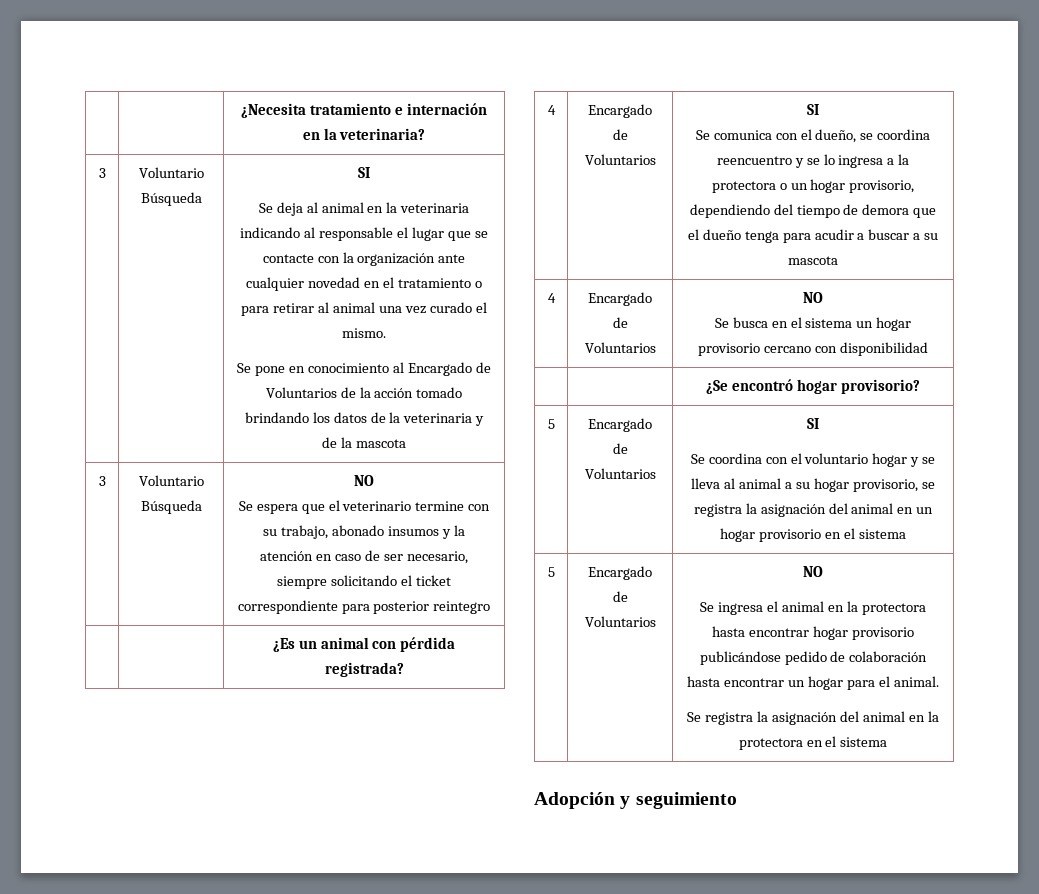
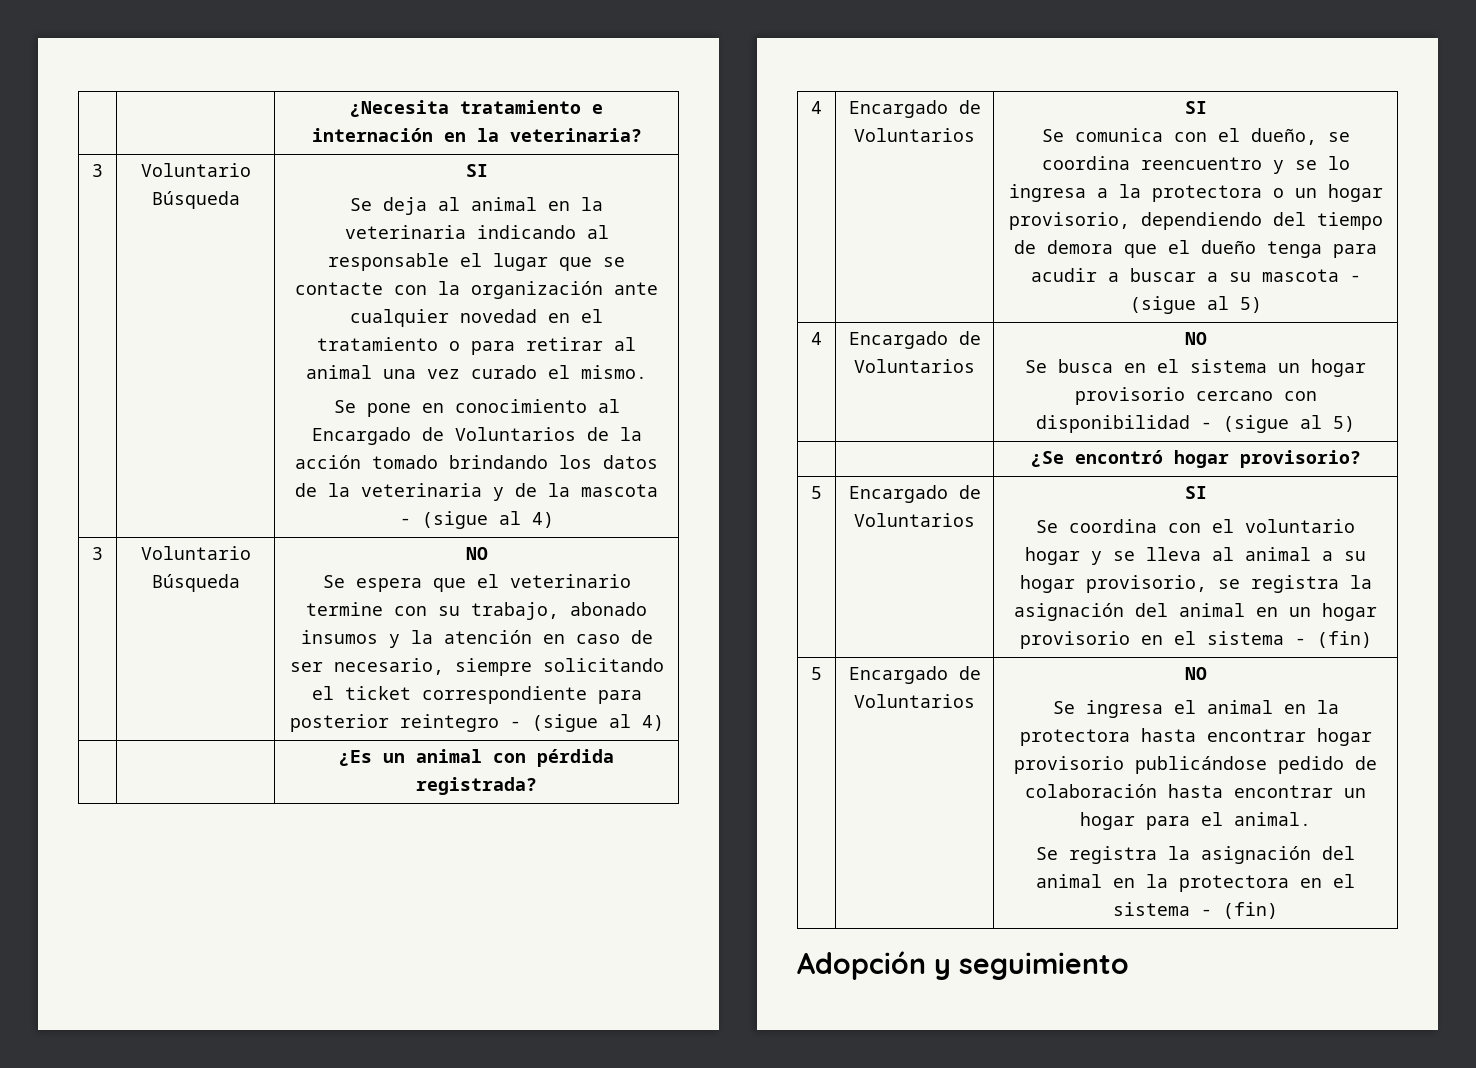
- Se pone en conocimiento al Encargado de Voluntarios de la acción tomado brindando los datos de la veterinaria y de la mascota
+ Se pone en conocimiento al Encargado de Voluntarios de la acción tomado brindando los datos de la veterinaria y de la mascota - (sigue al 4)
  3 | Voluntario Búsqueda | NO
- Se espera que el veterinario termine con su trabajo, abonado insumos y la atención en caso de ser necesario, siempre solicitando el ticket correspondiente para posterior reintegro
+ Se espera que el veterinario termine con su trabajo, abonado insumos y la atención en caso de ser necesario, siempre solicitando el ticket correspondiente para posterior reintegro - (sigue al 4)
- Se comunica con el dueño, se coordina reencuentro y se lo ingresa a la protectora o un hogar provisorio, dependiendo del tiempo de demora que el dueño tenga para acudir a buscar a su mascota
+ Se comunica con el dueño, se coordina reencuentro y se lo ingresa a la protectora o un hogar provisorio, dependiendo del tiempo de demora que el dueño tenga para acudir a buscar a su mascota - (sigue al 5)
  4 | Encargado de Voluntarios | NO
- Se busca en el sistema un hogar provisorio cercano con disponibilidad
+ Se busca en el sistema un hogar provisorio cercano con disponibilidad - (sigue al 5)
  5 | Encargado de Voluntarios | SI
- Se coordina con el voluntario hogar y se lleva al animal a su hogar provisorio, se registra la asignación del animal en un hogar provisorio en el sistema
+ Se coordina con el voluntario hogar y se lleva al animal a su hogar provisorio, se registra la asignación del animal en un hogar provisorio en el sistema - (fin)
- Se registra la asignación del animal en la protectora en el sistema
+ Se registra la asignación del animal en la protectora en el sistema - (fin)

